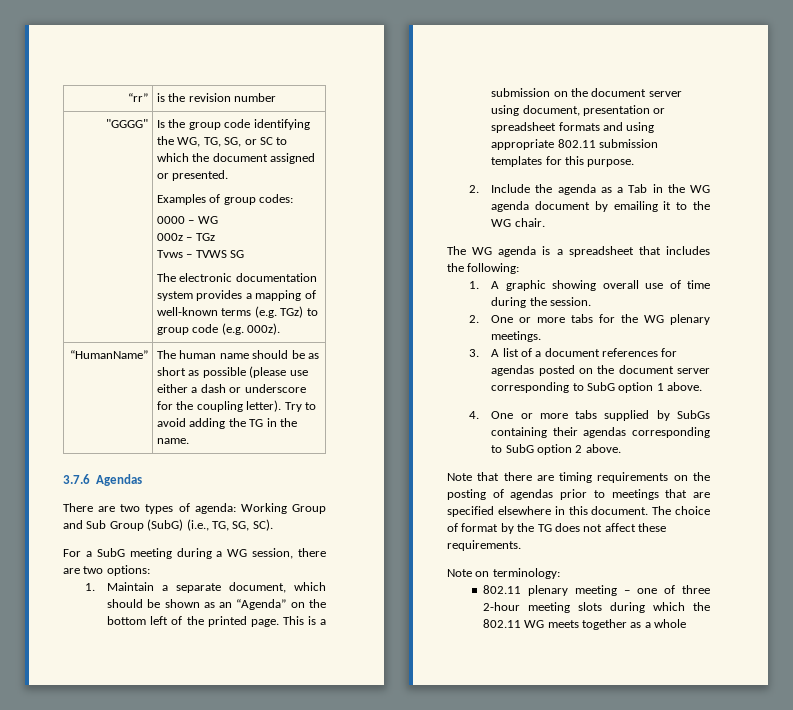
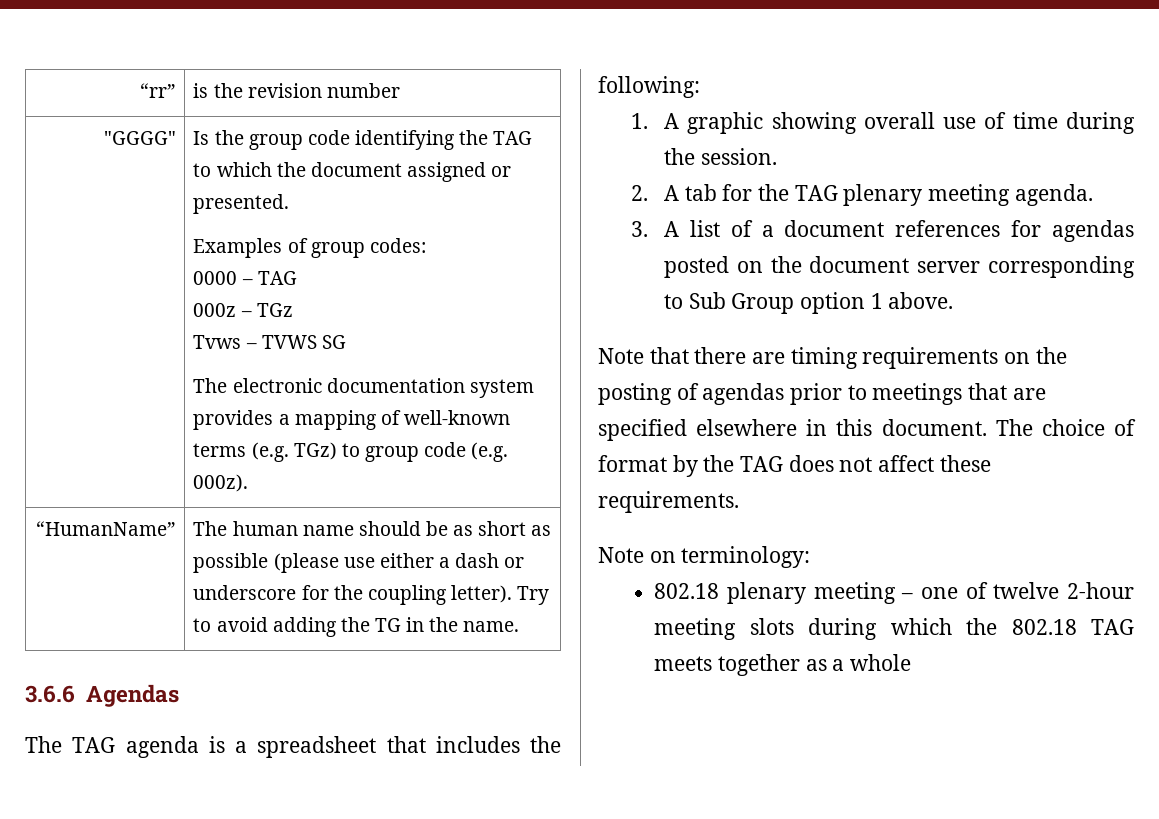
- Is the group code identifying the WG, TG, SG, or SC to which the document assigned or presented.
+ Is the group code identifying the TAG to which the document assigned or presented.
- 0000 – WG
+ 0000 – TAG
- 3.7.6 Agendas
+ 3.6.6 Agendas
- There are two types of agenda: Working Group and Sub Group (SubG) (i.e., TG, SG, SC).
- For a SubG meeting during a WG session, there are two options:
- 1. Maintain a separate document, which should be shown as an “Agenda” on the bottom left of the printed page. This is a submission on the document server using document, presentation or spreadsheet formats and using appropriate 802.11 submission templates for this purpose.
- 2. Include the agenda as a Tab in the WG agenda document by emailing it to the WG chair.
- The WG agenda is a spreadsheet that includes the following:
+ The TAG agenda is a spreadsheet that includes the following:
- 2. One or more tabs for the WG plenary meetings.
+ 2. A tab for the TAG plenary meeting agenda.
- 3. A list of a document references for agendas posted on the document server corresponding to SubG option 1 above.
+ 3. A list of a document references for agendas posted on the document server corresponding to Sub Group option 1 above.
- 4. One or more tabs supplied by SubGs containing their agendas corresponding to SubG option 2 above.
- The choice of format by the TG does not affect these requirements.
+ The choice of format by the TAG does not affect these requirements.
- 802.11 plenary meeting – one of three 2-hour meeting slots during which the 802.11 WG meets together as a whole
+ 802.18 plenary meeting – one of twelve 2-hour meeting slots during which the 802.18 TAG meets together as a whole

